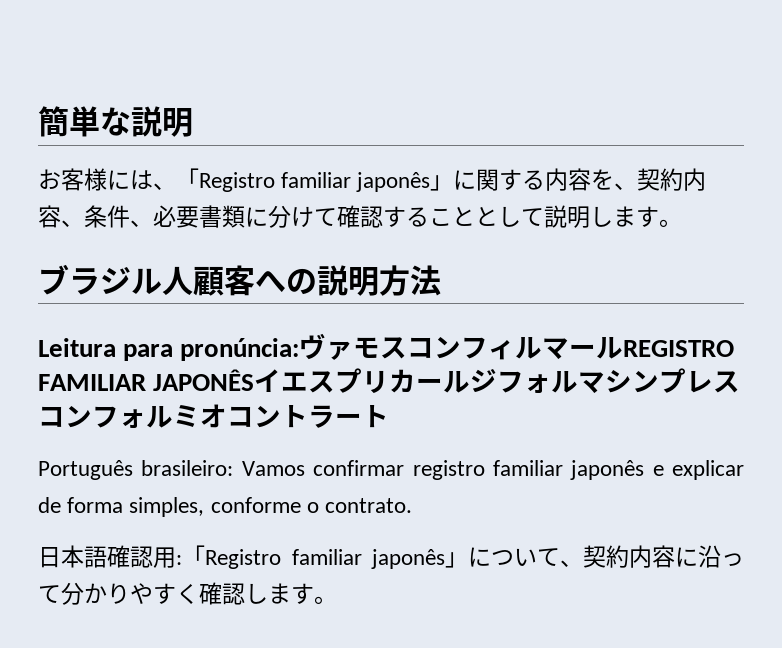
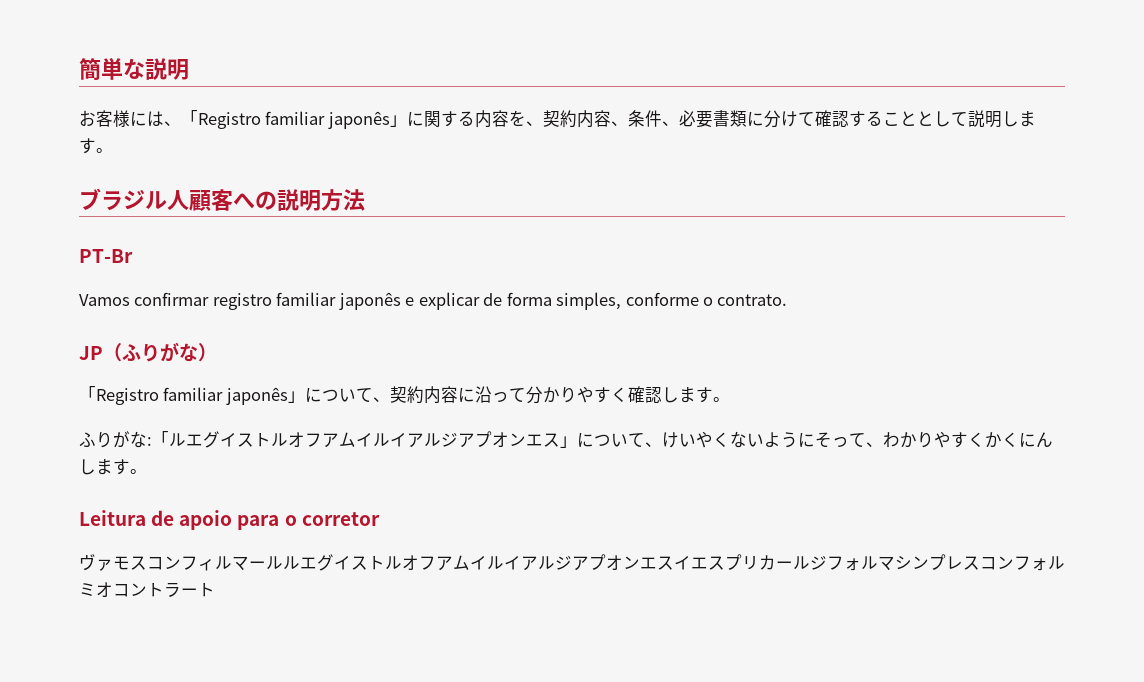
- Leitura para pronúncia:ヴァモスコンフィルマールREGISTRO FAMILIAR JAPONÊSイエスプリカールジフォルマシンプレスコンフォルミオコントラート
+ PT-Br
+ Vamos confirmar registro familiar japonês e explicar de forma simples, conforme o contrato.
+ JP（ふりがな）
+ 「Registro familiar japonês」について、契約内容に沿って分かりやすく確認します。
+ ふりがな:「ルエグイストルオフアムイルイアルジアプオンエス」について、けいやくないようにそって、わかりやすくかくにんします。
+ Leitura de apoio para o corretor
+ ヴァモスコンフィルマールルエグイストルオフアムイルイアルジアプオンエスイエスプリカールジフォルマシンプレスコンフォルミオコントラート
- Português brasileiro: Vamos confirmar registro familiar japonês e explicar de forma simples, conforme o contrato.
- 日本語確認用:「Registro familiar japonês」について、契約内容に沿って分かりやすく確認します。

